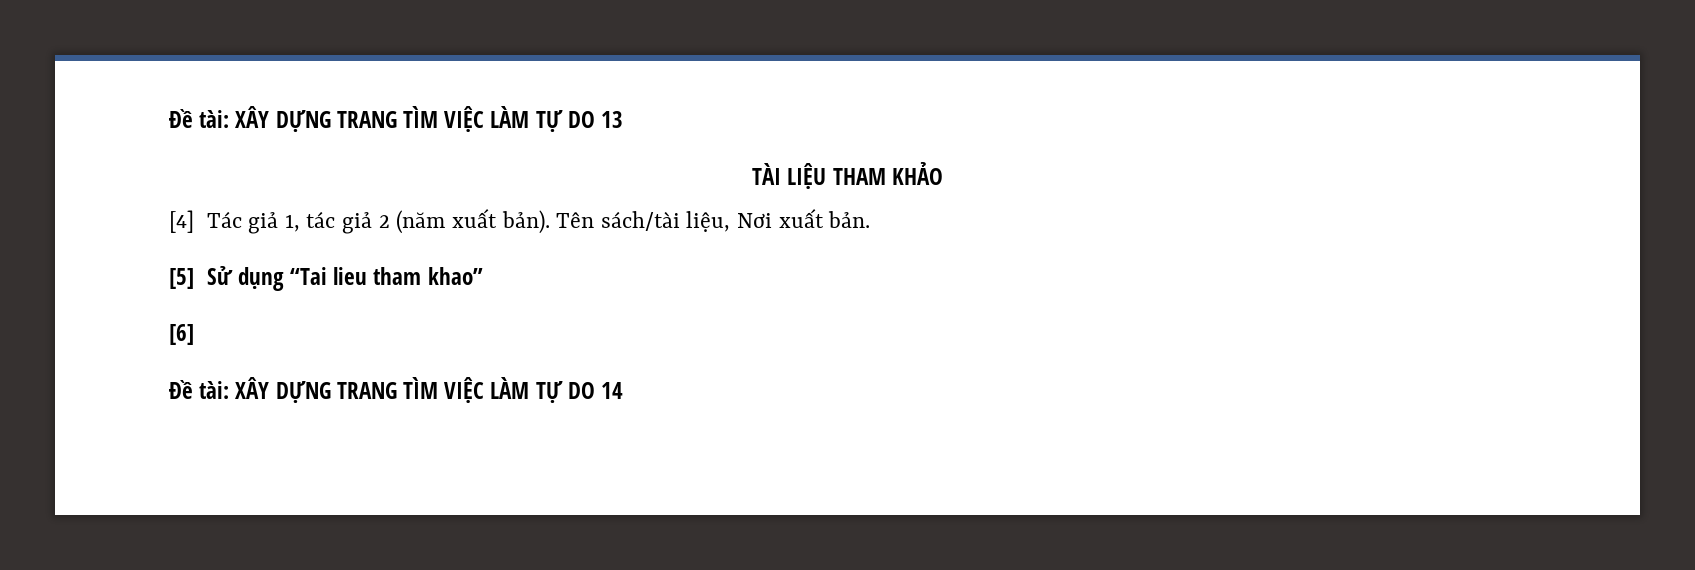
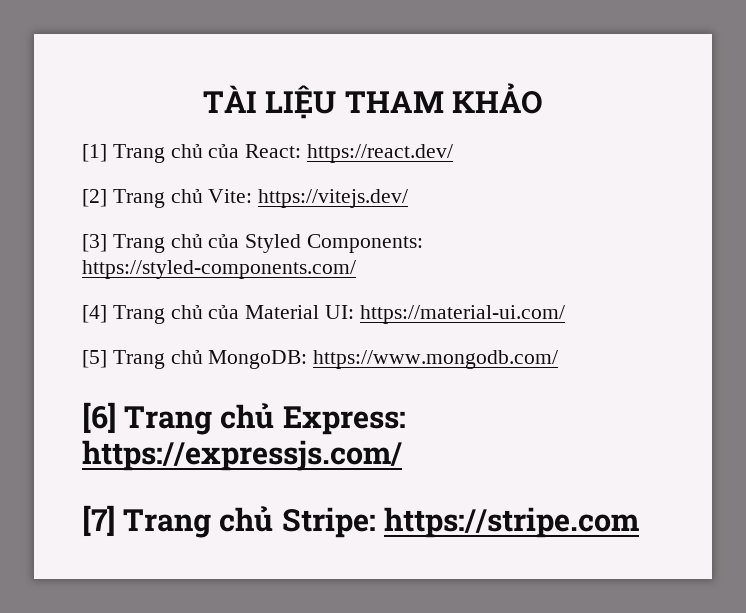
- Đề tài: XÂY DỰNG TRANG TÌM VIỆC LÀM TỰ DO 13
  TÀI LIỆU THAM KHẢO
- [4] Tác giả 1, tác giả 2 (năm xuất bản). Tên sách/tài liệu, Nơi xuất bản.
- [5] Sử dụng “Tai lieu tham khao”
- [6]
- Đề tài: XÂY DỰNG TRANG TÌM VIỆC LÀM TỰ DO 14
+ [1] Trang chủ của React: https://react.dev/
+ [2] Trang chủ Vite: https://vitejs.dev/
+ [3] Trang chủ của Styled Components: https://styled-components.com/
+ [4] Trang chủ của Material UI: https://material-ui.com/
+ [5] Trang chủ MongoDB: https://www.mongodb.com/
+ [6] Trang chủ Express: https://expressjs.com/
+ [7] Trang chủ Stripe: https://stripe.com

